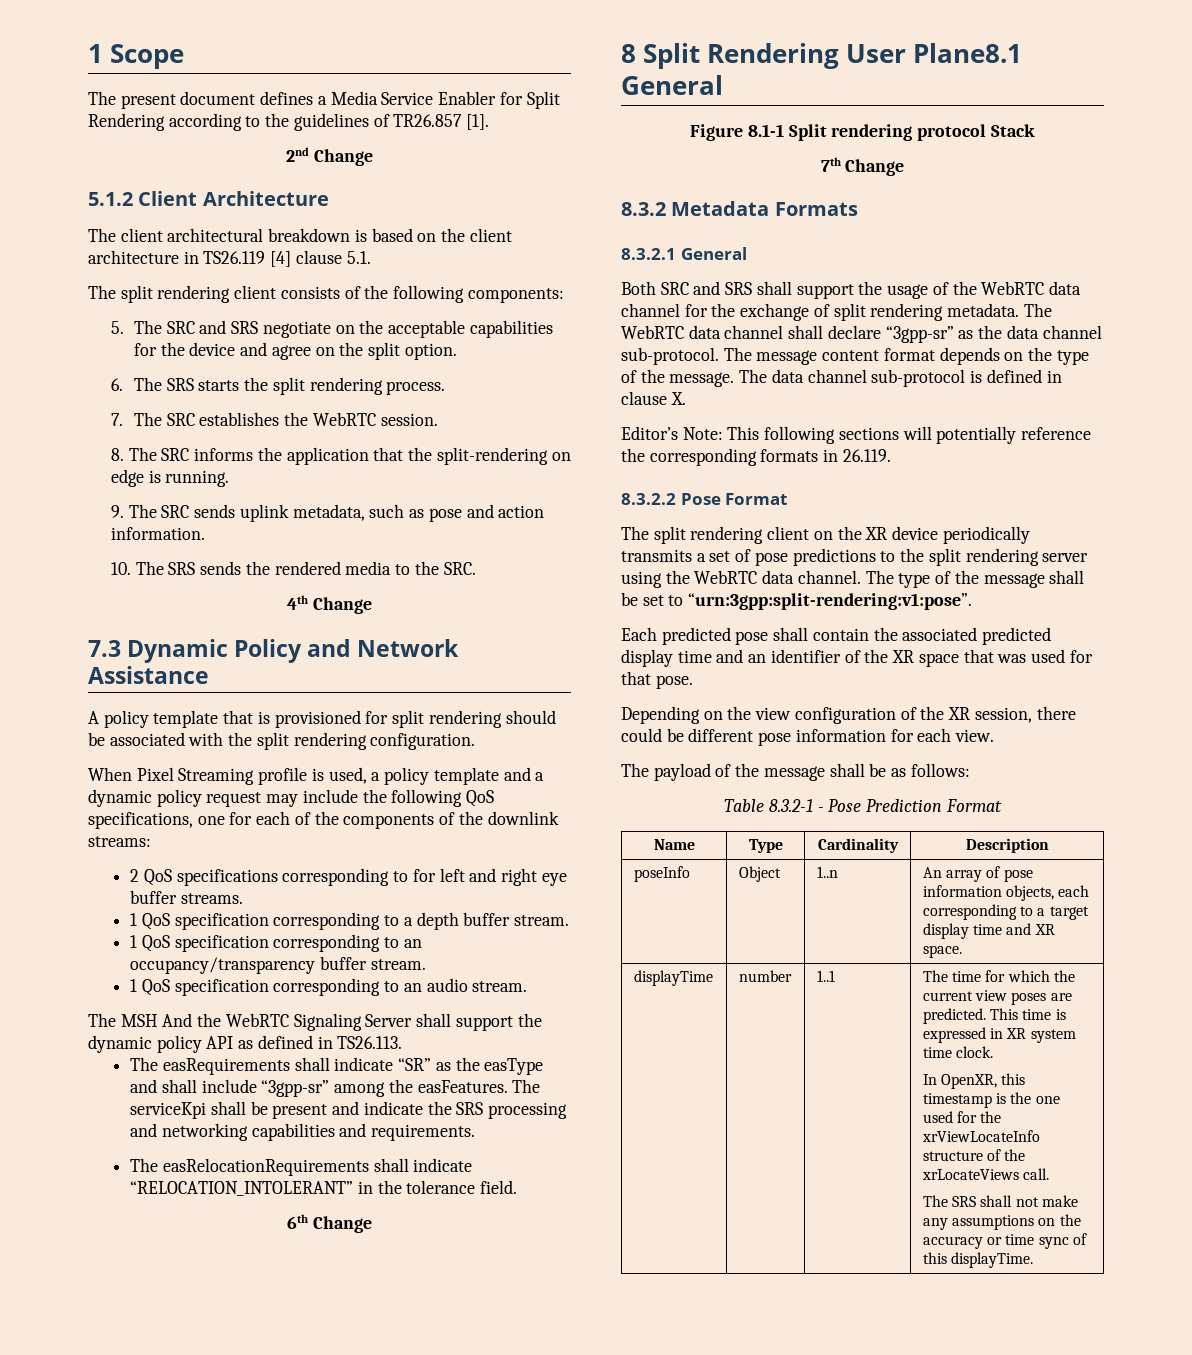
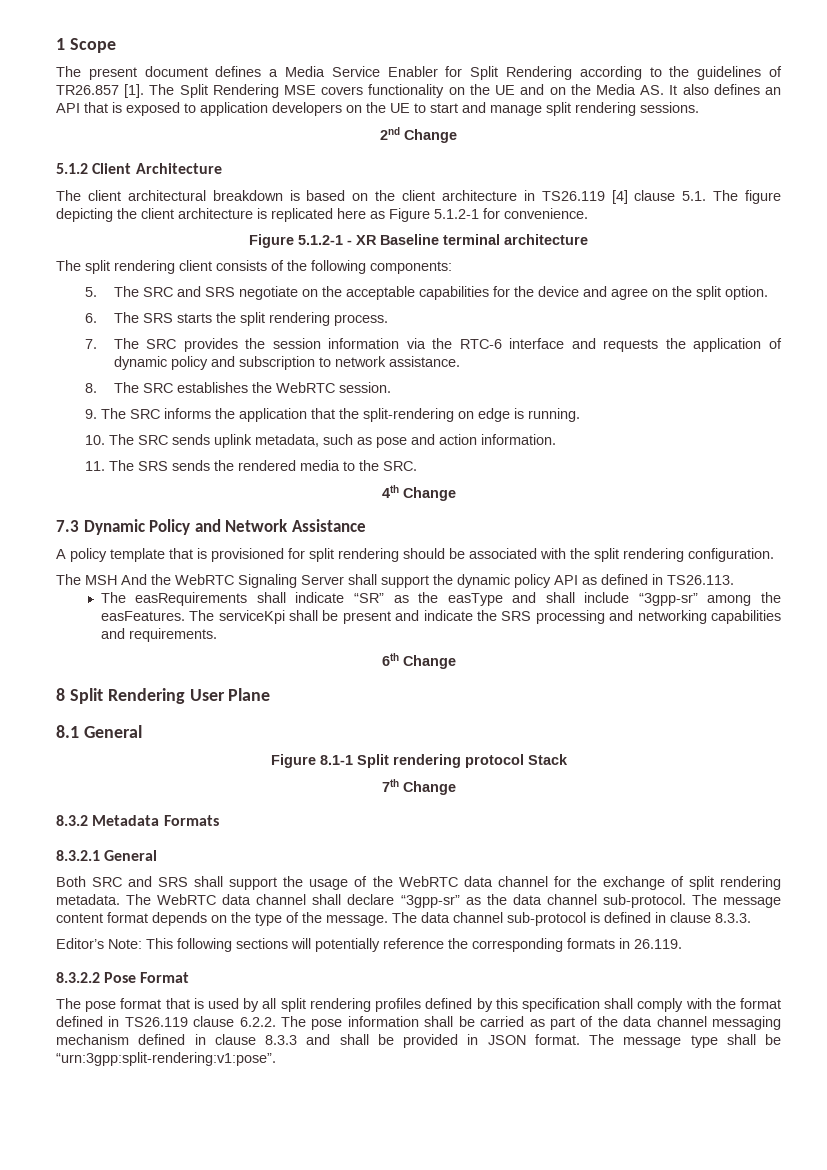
+ The Split Rendering MSE covers functionality on the UE and on the Media AS. It also defines an API that is exposed to application developers on the UE to start and manage split rendering sessions.
- The client architectural breakdown is based on the client architecture in TS26.119 [4] clause 5.1.
+ The client architectural breakdown is based on the client architecture in TS26.119 [4] clause 5.1. The figure depicting the client architecture is replicated here as Figure 5.1.2-1 for convenience.
+ Figure 5.1.2-1 - XR Baseline terminal architecture
- 7. The SRC establishes the WebRTC session.
+ 7. The SRC provides the session information via the RTC-6 interface and requests the application of dynamic policy and subscription to network assistance.
+ 8. The SRC establishes the WebRTC session.
- 8. The SRC informs the application that the split-rendering on edge is running.
+ 9. The SRC informs the application that the split-rendering on edge is running.
- 9. The SRC sends uplink metadata, such as pose and action information.
+ 10. The SRC sends uplink metadata, such as pose and action information.
- 10. The SRS sends the rendered media to the SRC.
+ 11. The SRS sends the rendered media to the SRC.
- When Pixel Streaming profile is used, a policy template and a dynamic policy request may include the following QoS specifications, one for each of the components of the downlink streams:
- 2 QoS specifications corresponding to for left and right eye buffer streams.
- 1 QoS specification corresponding to a depth buffer stream.
- 1 QoS specification corresponding to an occupancy/transparency buffer stream.
- 1 QoS specification corresponding to an audio stream.
- The easRelocationRequirements shall indicate “RELOCATION_INTOLERANT” in the tolerance field.
- 8 Split Rendering User Plane8.1 General
+ 8 Split Rendering User Plane
+ 8.1 General
- The data channel sub-protocol is defined in clause X.
+ The data channel sub-protocol is defined in clause 8.3.3.
- The split rendering client on the XR device periodically transmits a set of pose predictions to the split rendering server using the WebRTC data channel. The type of the message shall be set to “urn:3gpp:split-rendering:v1:pose”.
- Each predicted pose shall contain the associated predicted display time and an identifier of the XR space that was used for that pose.
- Depending on the view configuration of the XR session, there could be different pose information for each view.
- The payload of the message shall be as follows:
- Table 8.3.2-1 - Pose Prediction Format
- Name | Type | Cardinality | Description
- poseInfo | Object | 1..n | An array of pose information objects, each corresponding to a target display time and XR space.
- displayTime | number | 1..1 | The time for which the current view poses are predicted. This time is expressed in XR system time clock.
- In OpenXR, this timestamp is the one used for the xrViewLocateInfo structure of the xrLocateViews call.
- The SRS shall not make any assumptions on the accuracy or time sync of this displayTime.
+ The pose format that is used by all split rendering profiles defined by this specification shall comply with the format defined in TS26.119 clause 6.2.2. The pose information shall be carried as part of the data channel messaging mechanism defined in clause 8.3.3 and shall be provided in JSON format. The message type shall be “urn:3gpp:split-rendering:v1:pose”.

